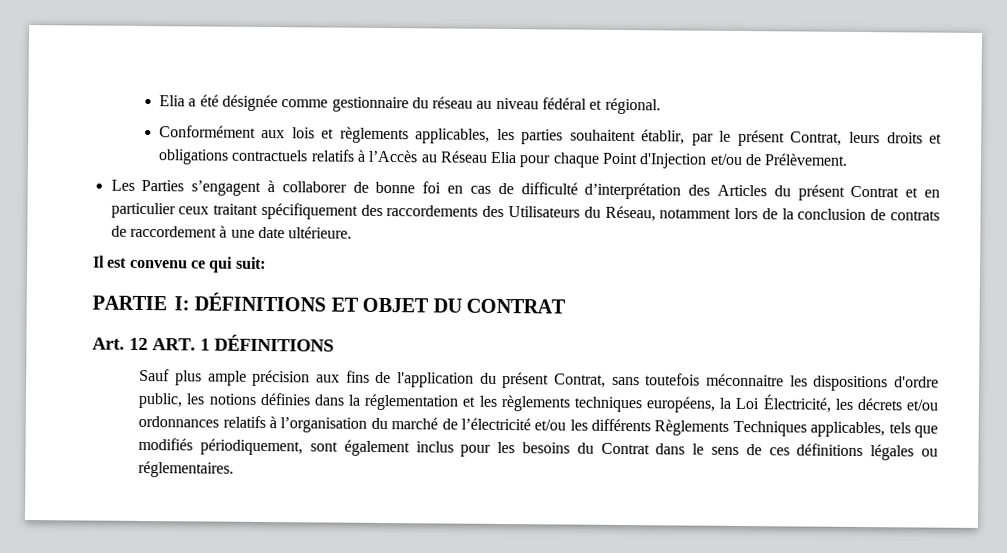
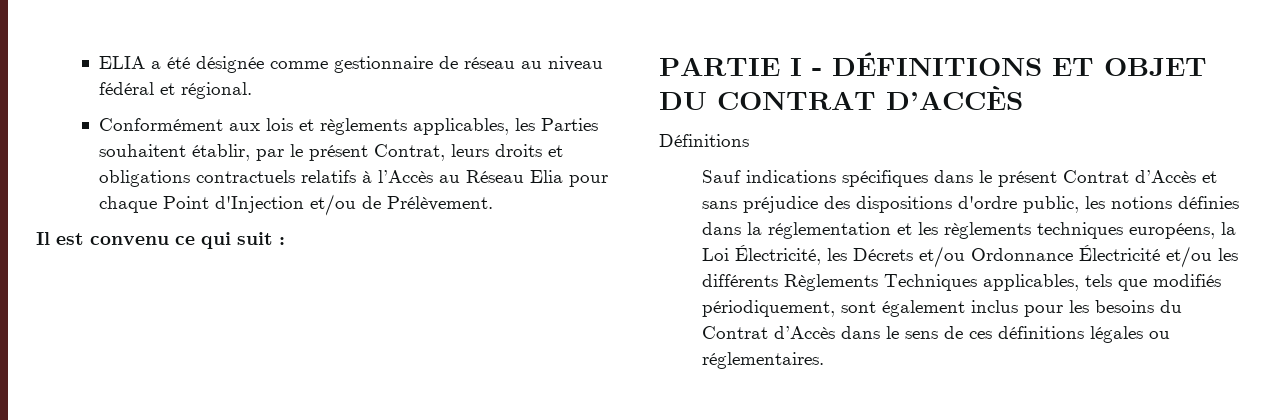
- Elia a été désignée comme gestionnaire du réseau au niveau fédéral et régional.
+ ELIA a été désignée comme gestionnaire de réseau au niveau fédéral et régional.
- Conformément aux lois et règlements applicables, les parties souhaitent établir, par le présent Contrat, leurs droits et obligations contractuels relatifs à l’Accès au Réseau Elia pour chaque Point d'Injection et/ou de Prélèvement.
+ Conformément aux lois et règlements applicables, les Parties souhaitent établir, par le présent Contrat, leurs droits et obligations contractuels relatifs à l’Accès au Réseau Elia pour chaque Point d'Injection et/ou de Prélèvement.
- Les Parties s’engagent à collaborer de bonne foi en cas de difficulté d’interprétation des Articles du présent Contrat et en particulier ceux traitant spécifiquement des raccordements des Utilisateurs du Réseau, notamment lors de la conclusion de contrats de raccordement à une date ultérieure.
- Il est convenu ce qui suit:
+ Il est convenu ce qui suit :
- PARTIE I: DÉFINITIONS ET OBJET DU CONTRAT
- Art. 12 ART. 1 DÉFINITIONS
- Sauf plus ample précision aux fins de l'application du présent Contrat, sans toutefois méconnaitre les dispositions d'ordre public, les notions définies dans la réglementation et les règlements techniques européens, la Loi Électricité, les décrets et/ou ordonnances relatifs à l’organisation du marché de l’électricité et/ou les différents Règlements Techniques applicables, tels que modifiés périodiquement, sont également inclus pour les besoins du Contrat dans le sens de ces définitions légales ou réglementaires.
+ PARTIE I - DÉFINITIONS ET OBJET DU CONTRAT D’ACCÈS
+ Définitions
+ Sauf indications spécifiques dans le présent Contrat d’Accès et sans préjudice des dispositions d'ordre public, les notions définies dans la réglementation et les règlements techniques européens, la Loi Électricité, les Décrets et/ou Ordonnance Électricité et/ou les différents Règlements Techniques applicables, tels que modifiés périodiquement, sont également inclus pour les besoins du Contrat d’Accès dans le sens de ces définitions légales ou réglementaires.

